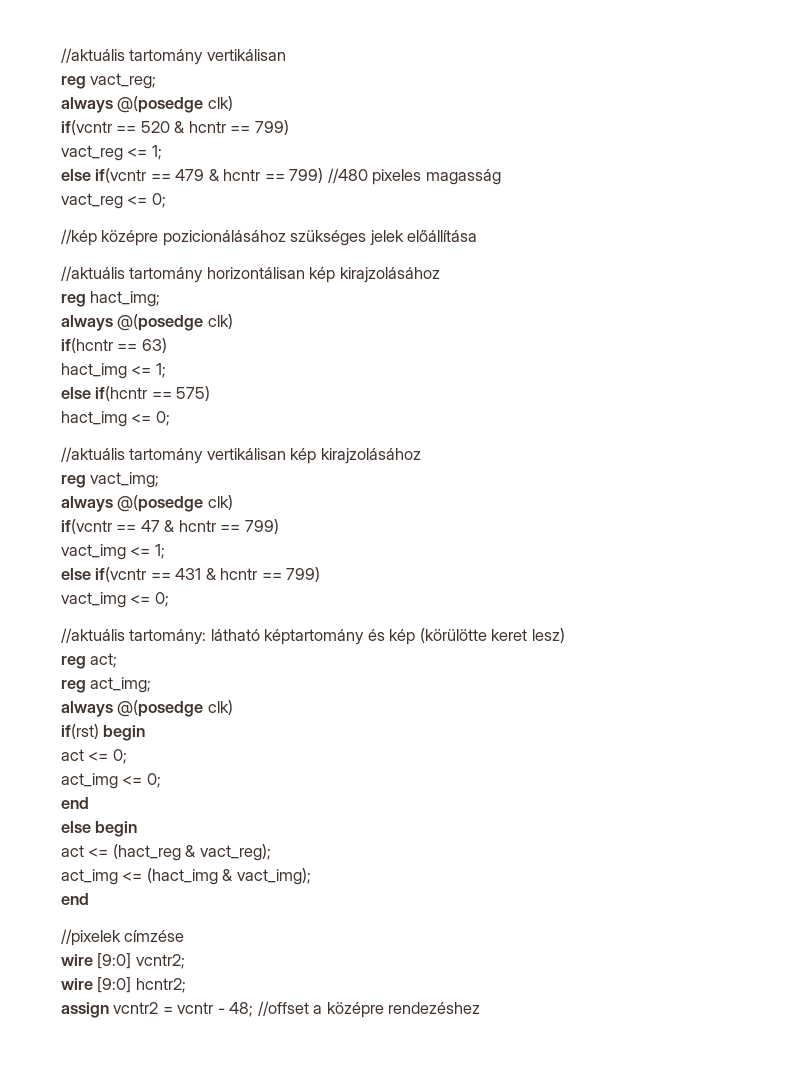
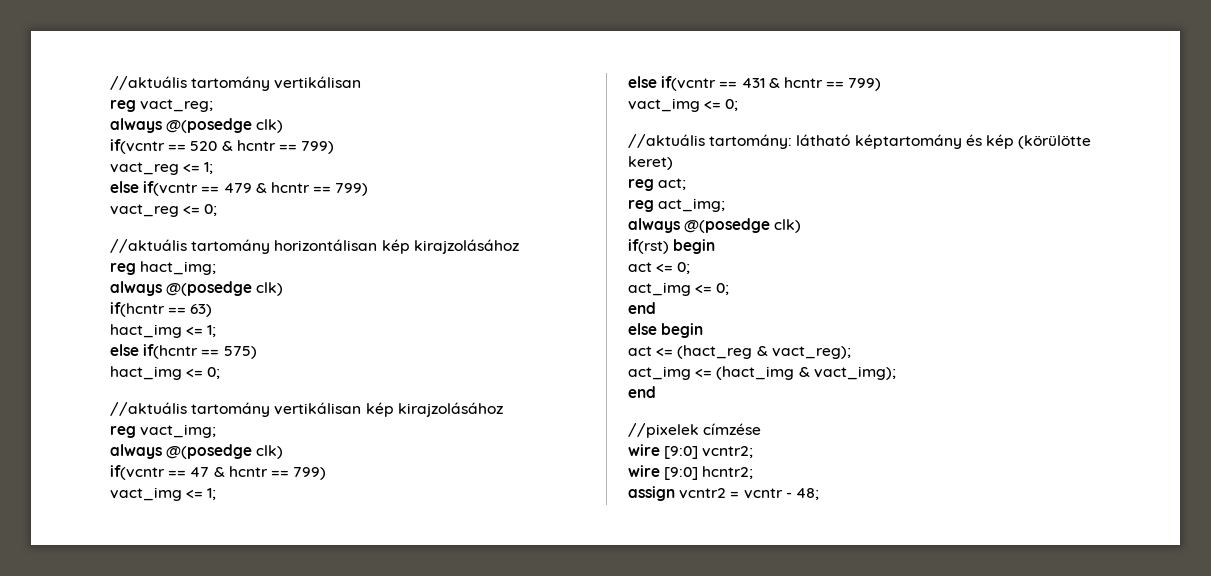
- else if(vcntr == 479 & hcntr == 799) //480 pixeles magasság
+ else if(vcntr == 479 & hcntr == 799)
- //kép középre pozicionálásához szükséges jelek előállítása
- //aktuális tartomány: látható képtartomány és kép (körülötte keret lesz)
+ //aktuális tartomány: látható képtartomány és kép (körülötte keret)
- assign vcntr2 = vcntr - 48; //offset a középre rendezéshez
+ assign vcntr2 = vcntr - 48;

